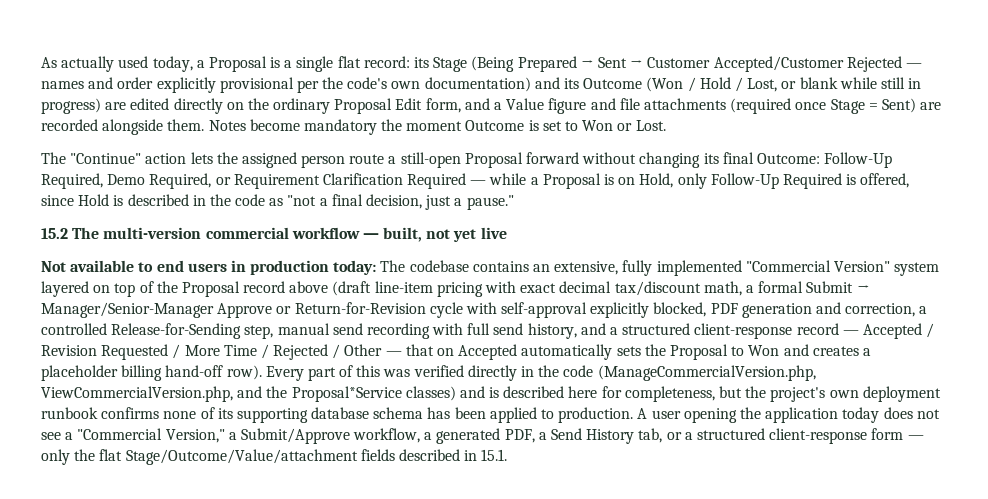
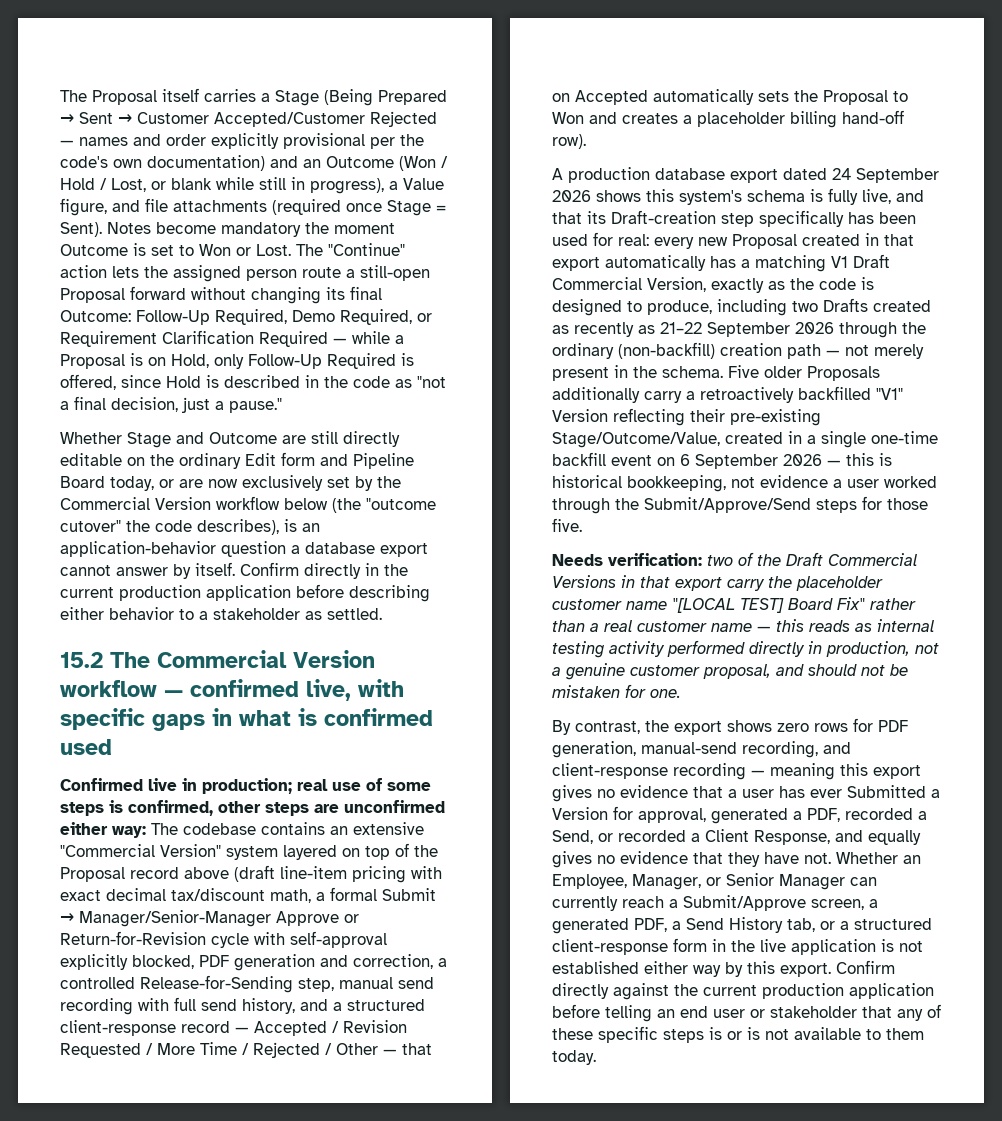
- As actually used today, a Proposal is a single flat record: its Stage (Being Prepared → Sent → Customer Accepted/Customer Rejected — names and order explicitly provisional per the code's own documentation) and its Outcome (Won / Hold / Lost, or blank while still in progress) are edited directly on the ordinary Proposal Edit form, and a Value figure and file attachments (required once Stage = Sent) are recorded alongside them.
+ The Proposal itself carries a Stage (Being Prepared → Sent → Customer Accepted/Customer Rejected — names and order explicitly provisional per the code's own documentation) and an Outcome (Won / Hold / Lost, or blank while still in progress), a Value figure, and file attachments (required once Stage = Sent).
- Notes become mandatory the moment Outcome is set to Won or Lost.
- The "Continue" action lets the assigned person route a still-open Proposal forward without changing its final Outcome:
+ Notes become mandatory the moment Outcome is set to Won or Lost. The "Continue" action lets the assigned person route a still-open Proposal forward without changing its final Outcome:
- 15.2 The multi-version commercial workflow — built, not yet live
- Not available to end users in production today:
+ Whether Stage and Outcome are still directly editable on the ordinary Edit form and Pipeline Board today, or are now exclusively set by the Commercial Version workflow below (the "outcome cutover" the code describes), is an application-behavior question a database export cannot answer by itself. Confirm directly in the current production application before describing either behavior to a stakeholder as settled.
+ 15.2 The Commercial Version workflow — confirmed live, with specific gaps in what is confirmed used
+ Confirmed live in production; real use of some steps is confirmed, other steps are unconfirmed either way:
- The codebase contains an extensive, fully implemented "Commercial Version" system layered on top of the Proposal record above (draft line-item pricing with exact decimal tax/discount math, a formal Submit → Manager/Senior-Manager Approve or Return-for-Revision cycle with self-approval explicitly blocked, PDF generation and correction, a controlled Release-for-Sending step, manual send recording with full send history, and a structured client-response record — Accepted / Revision Requested / More Time / Rejected / Other — that on Accepted automatically sets the Proposal to Won and creates a placeholder billing hand-off row). Every part of this was verified directly in the code (ManageCommercialVersion.php, ViewCommercialVersion.php, and the Proposal*Service classes) and is described here for completeness, but the project's own deployment runbook confirms none of its supporting database schema has been applied to production. A user opening the application today does not see a "Commercial Version," a Submit/Approve workflow, a generated PDF, a Send History tab, or a structured client-response form — only the flat Stage/Outcome/Value/attachment fields described in 15.1.
+ The codebase contains an extensive "Commercial Version" system layered on top of the Proposal record above (draft line-item pricing with exact decimal tax/discount math, a formal Submit → Manager/Senior-Manager Approve or Return-for-Revision cycle with self-approval explicitly blocked, PDF generation and correction, a controlled Release-for-Sending step, manual send recording with full send history, and a structured client-response record — Accepted / Revision Requested / More Time / Rejected / Other — that on Accepted automatically sets the Proposal to Won and creates a placeholder billing hand-off row).
+ A production database export dated 24 September 2026 shows this system's schema is fully live, and that its Draft-creation step specifically has been used for real: every new Proposal created in that export automatically has a matching V1 Draft Commercial Version, exactly as the code is designed to produce, including two Drafts created as recently as 21–22 September 2026 through the ordinary (non-backfill) creation path — not merely present in the schema. Five older Proposals additionally carry a retroactively backfilled "V1" Version reflecting their pre-existing Stage/Outcome/Value, created in a single one-time backfill event on 6 September 2026 — this is historical bookkeeping, not evidence a user worked through the Submit/Approve/Send steps for those five.
+ Needs verification: two of the Draft Commercial Versions in that export carry the placeholder customer name "[LOCAL TEST] Board Fix" rather than a real customer name — this reads as internal testing activity performed directly in production, not a genuine customer proposal, and should not be mistaken for one.
+ By contrast, the export shows zero rows for PDF generation, manual-send recording, and client-response recording — meaning this export gives no evidence that a user has ever Submitted a Version for approval, generated a PDF, recorded a Send, or recorded a Client Response, and equally gives no evidence that they have not. Whether an Employee, Manager, or Senior Manager can currently reach a Submit/Approve screen, a generated PDF, a Send History tab, or a structured client-response form in the live application is not established either way by this export. Confirm directly against the current production application before telling an end user or stakeholder that any of these specific steps is or is not available to them today.

